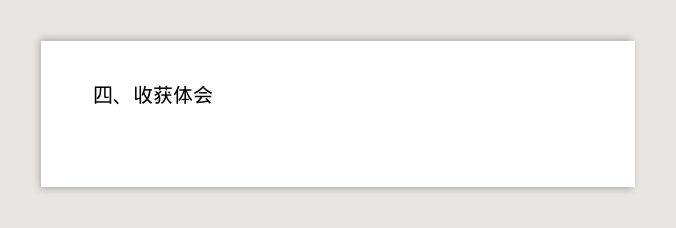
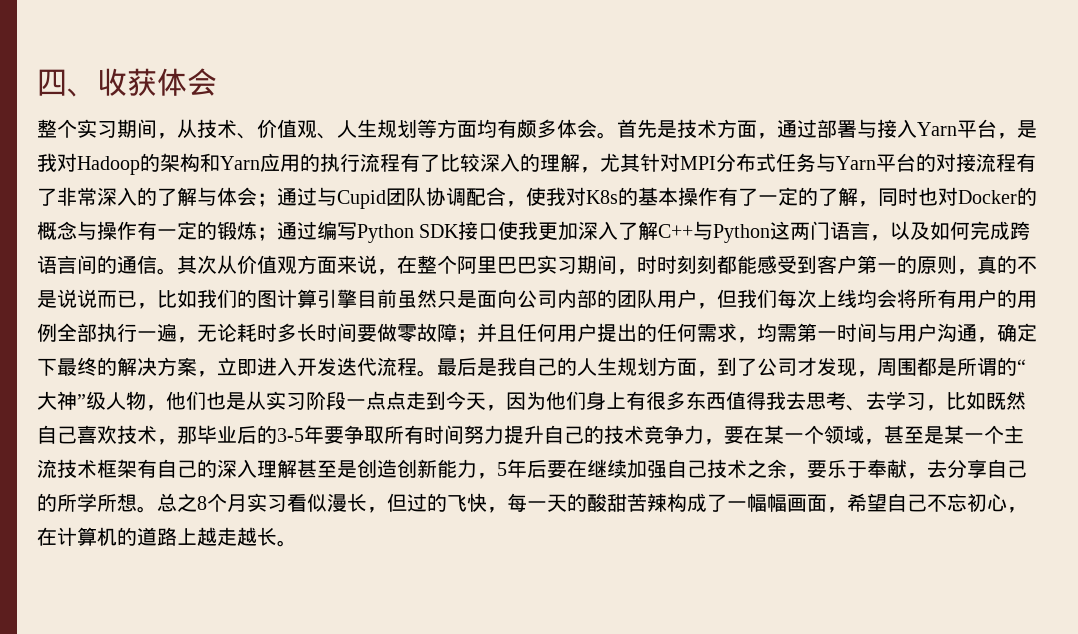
+ 整个实习期间，从技术、价值观、人生规划等方面均有颇多体会。首先是技术方面，通过部署与接入Yarn平台，是我对Hadoop的架构和Yarn应用的执行流程有了比较深入的理解，尤其针对MPI分布式任务与Yarn平台的对接流程有了非常深入的了解与体会；通过与Cupid团队协调配合，使我对K8s的基本操作有了一定的了解，同时也对Docker的概念与操作有一定的锻炼；通过编写Python SDK接口使我更加深入了解C++与Python这两门语言，以及如何完成跨语言间的通信。其次从价值观方面来说，在整个阿里巴巴实习期间，时时刻刻都能感受到客户第一的原则，真的不是说说而已，比如我们的图计算引擎目前虽然只是面向公司内部的团队用户，但我们每次上线均会将所有用户的用例全部执行一遍，无论耗时多长时间要做零故障；并且任何用户提出的任何需求，均需第一时间与用户沟通，确定下最终的解决方案，立即进入开发迭代流程。最后是我自己的人生规划方面，到了公司才发现，周围都是所谓的“大神”级人物，他们也是从实习阶段一点点走到今天，因为他们身上有很多东西值得我去思考、去学习，比如既然自己喜欢技术，那毕业后的3-5年要争取所有时间努力提升自己的技术竞争力，要在某一个领域，甚至是某一个主流技术框架有自己的深入理解甚至是创造创新能力，5年后要在继续加强自己技术之余，要乐于奉献，去分享自己的所学所想。总之8个月实习看似漫长，但过的飞快，每一天的酸甜苦辣构成了一幅幅画面，希望自己不忘初心，在计算机的道路上越走越长。

